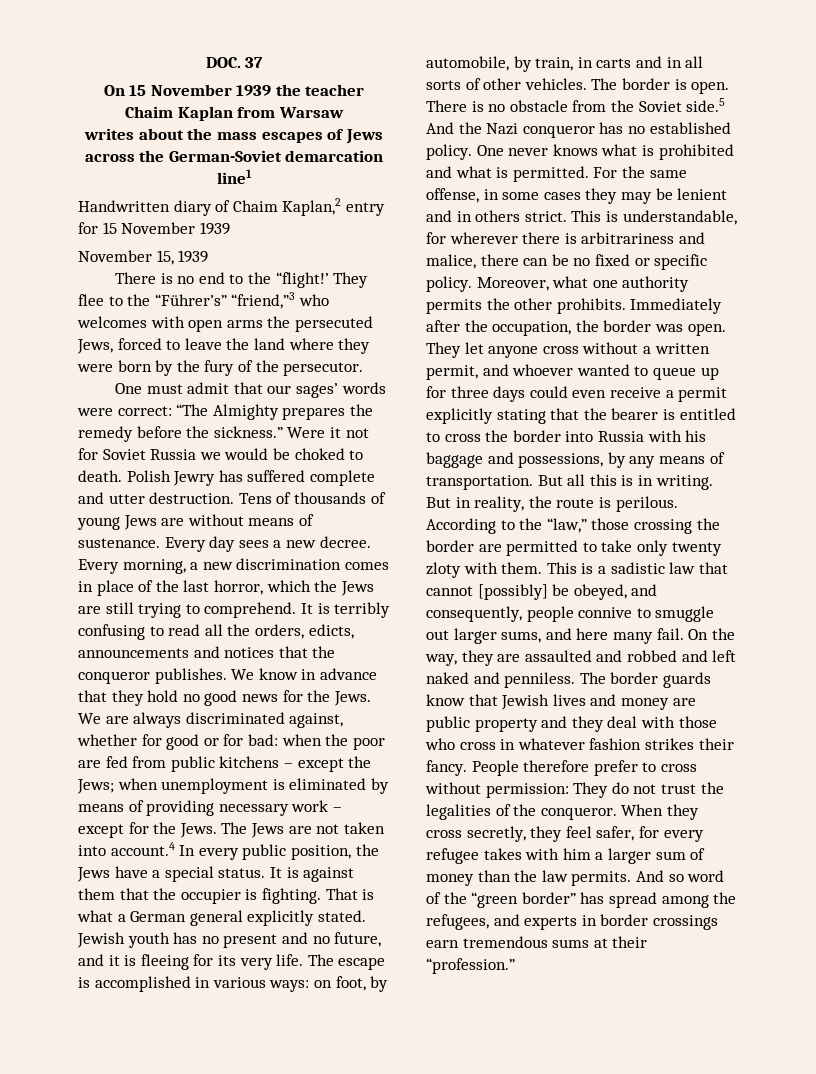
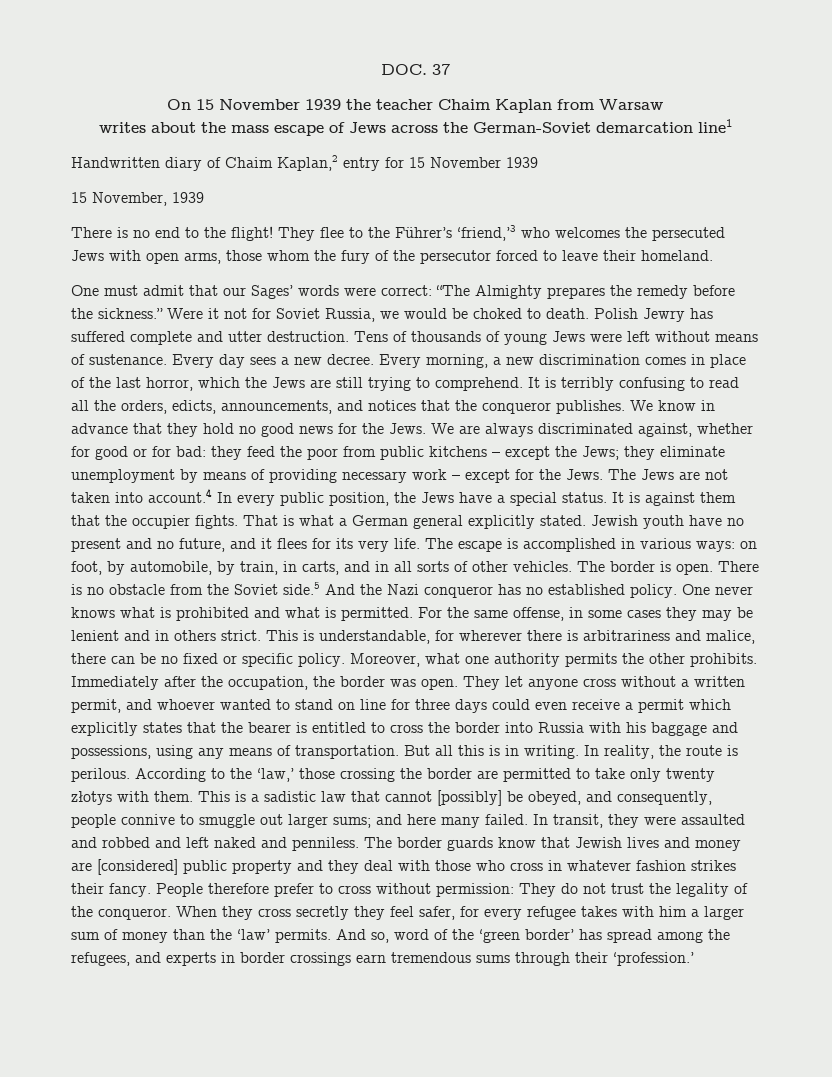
- writes about the mass escapes of Jews across the German-Soviet demarcation line1
+ writes about the mass escape of Jews across the German-Soviet demarcation line1
- November 15, 1939
+ 15 November, 1939
- There is no end to the “flight!’
+ There is no end to the flight!
- They flee to the “Führer’s” “friend,”3 who welcomes with open arms the persecuted Jews, forced to leave the land where they were born by the fury of the persecutor.
+ They flee to the Führer’s ‘friend,’3 who welcomes the persecuted Jews with open arms, those whom the fury of the persecutor forced to leave their homeland.
- One must admit that our sages’ words were correct: “The Almighty prepares the remedy before the sickness.”
+ One must admit that our Sages’ words were correct: “The Almighty prepares the remedy before the sickness.”
- Were it not for Soviet Russia we would be choked to death.
+ Were it not for Soviet Russia, we would be choked to death.
- Tens of thousands of young Jews are without means of sustenance.
+ Tens of thousands of young Jews were left without means of sustenance.
- It is terribly confusing to read all the orders, edicts, announcements and notices that the conqueror publishes.
+ It is terribly confusing to read all the orders, edicts, announcements, and notices that the conqueror publishes.
- We are always discriminated against, whether for good or for bad: when the poor are fed from public kitchens – except the Jews; when unemployment is eliminated by means of providing necessary work – except for the Jews.
+ We are always discriminated against, whether for good or for bad: they feed the poor from public kitchens – except the Jews; they eliminate unemployment by means of providing necessary work – except for the Jews.
- It is against them that the occupier is fighting.
+ It is against them that the occupier fights.
- Jewish youth has no present and no future, and it is fleeing for its very life.
+ Jewish youth have no present and no future, and it flees for its very life.
- The escape is accomplished in various ways: on foot, by automobile, by train, in carts and in all sorts of other vehicles.
+ The escape is accomplished in various ways: on foot, by automobile, by train, in carts, and in all sorts of other vehicles.
- They let anyone cross without a written permit, and whoever wanted to queue up for three days could even receive a permit explicitly stating that the bearer is entitled to cross the border into Russia with his baggage and possessions, by any means of transportation.
+ They let anyone cross without a written permit, and whoever wanted to stand on line for three days could even receive a permit which explicitly states that the bearer is entitled to cross the border into Russia with his baggage and possessions, using any means of transportation.
- But in reality, the route is perilous.
+ In reality, the route is perilous.
- According to the “law,” those crossing the border are permitted to take only twenty zloty with them.
+ According to the ‘law,’ those crossing the border are permitted to take only twenty złotys with them.
- This is a sadistic law that cannot [possibly] be obeyed, and consequently, people connive to smuggle out larger sums, and here many fail. On the way, they are assaulted and robbed and left naked and penniless.
+ This is a sadistic law that cannot [possibly] be obeyed, and consequently, people connive to smuggle out larger sums; and here many failed. In transit, they were assaulted and robbed and left naked and penniless.
- The border guards know that Jewish lives and money are public property and they deal with those who cross in whatever fashion strikes their fancy.
+ The border guards know that Jewish lives and money are [considered] public property and they deal with those who cross in whatever fashion strikes their fancy.
- People therefore prefer to cross without permission: They do not trust the legalities of the conqueror.
+ People therefore prefer to cross without permission: They do not trust the legality of the conqueror.
- When they cross secretly, they feel safer, for every refugee takes with him a larger sum of money than the law permits.
+ When they cross secretly they feel safer, for every refugee takes with him a larger sum of money than the ‘law’ permits.
- And so word of the “green border” has spread among the refugees, and experts in border crossings earn tremendous sums at their “profession.”
+ And so, word of the ‘green border’ has spread among the refugees, and experts in border crossings earn tremendous sums through their ‘profession.’

